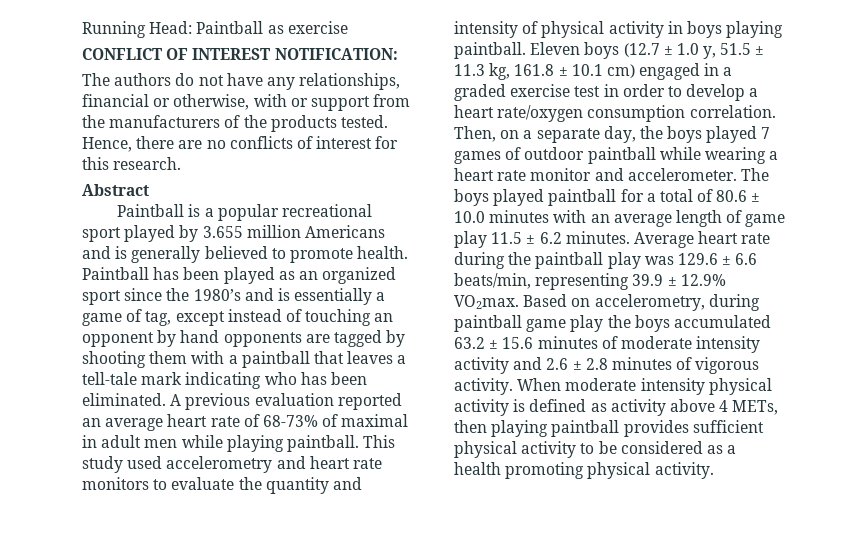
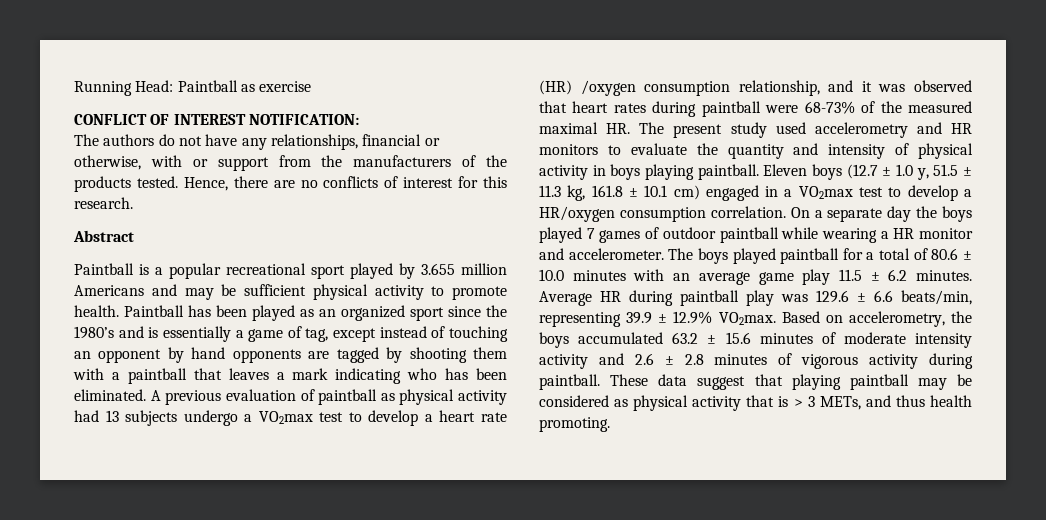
- Paintball is a popular recreational sport played by 3.655 million Americans and is generally believed to promote health.
+ Paintball is a popular recreational sport played by 3.655 million Americans and may be sufficient physical activity to promote health.
- Paintball has been played as an organized sport since the 1980’s and is essentially a game of tag, except instead of touching an opponent by hand opponents are tagged by shooting them with a paintball that leaves a tell-tale mark indicating who has been eliminated.
+ Paintball has been played as an organized sport since the 1980’s and is essentially a game of tag, except instead of touching an opponent by hand opponents are tagged by shooting them with a paintball that leaves a mark indicating who has been eliminated.
- A previous evaluation reported an average heart rate of 68-73% of maximal in adult men while playing paintball. This study used accelerometry and heart rate monitors to evaluate the quantity and intensity of physical activity in boys playing paintball.
+ A previous evaluation of paintball as physical activity had 13 subjects undergo a VO2max test to develop a heart rate (HR) /oxygen consumption relationship, and it was observed that heart rates during paintball were 68-73% of the measured maximal HR. The present study used accelerometry and HR monitors to evaluate the quantity and intensity of physical activity in boys playing paintball.
- Eleven boys (12.7 ± 1.0 y, 51.5 ± 11.3 kg, 161.8 ± 10.1 cm) engaged in a graded exercise test in order to develop a heart rate/oxygen consumption correlation. Then, on a separate day, the boys played 7 games of outdoor paintball while wearing a heart rate monitor and accelerometer.
+ Eleven boys (12.7 ± 1.0 y, 51.5 ± 11.3 kg, 161.8 ± 10.1 cm) engaged in a VO2max test to develop a HR/oxygen consumption correlation. On a separate day the boys played 7 games of outdoor paintball while wearing a HR monitor and accelerometer.
- The boys played paintball for a total of 80.6 ± 10.0 minutes with an average length of game play 11.5 ± 6.2 minutes.
+ The boys played paintball for a total of 80.6 ± 10.0 minutes with an average game play 11.5 ± 6.2 minutes.
- Average heart rate during the paintball play was 129.6 ± 6.6 beats/min, representing 39.9 ± 12.9% VO2max.
+ Average HR during paintball play was 129.6 ± 6.6 beats/min, representing 39.9 ± 12.9% VO2max.
- Based on accelerometry, during paintball game play the boys accumulated 63.2 ± 15.6 minutes of moderate intensity activity and 2.6 ± 2.8 minutes of vigorous activity. When moderate intensity physical activity is defined as activity above 4 METs, then playing paintball provides sufficient physical activity to be considered as a health promoting physical activity.
+ Based on accelerometry, the boys accumulated 63.2 ± 15.6 minutes of moderate intensity activity and 2.6 ± 2.8 minutes of vigorous activity during paintball. These data suggest that playing paintball may be considered as physical activity that is > 3 METs, and thus health promoting.

